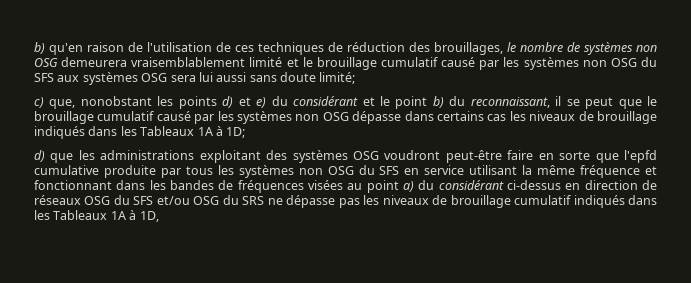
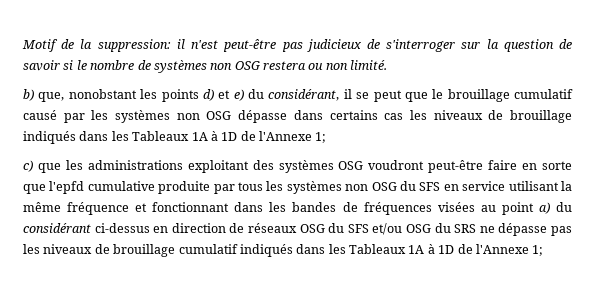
- b) qu'en raison de l'utilisation de ces techniques de réduction des brouillages, le nombre de systèmes non OSG demeurera vraisemblablement limité et le brouillage cumulatif causé par les systèmes non OSG du SFS aux systèmes OSG sera lui aussi sans doute limité;
- c) que, nonobstant les points d) et e) du considérant et le point b) du reconnaissant, il se peut que le brouillage cumulatif causé par les systèmes non OSG dépasse dans certains cas les niveaux de brouillage indiqués dans les Tableaux 1A à 1D;
- d) que les administrations exploitant des systèmes OSG voudront peut-être faire en sorte que l'epfd cumulative produite par tous les systèmes non OSG du SFS en service utilisant la même fréquence et fonctionnant dans les bandes de fréquences visées au point a) du considérant ci-dessus en direction de réseaux OSG du SFS et/ou OSG du SRS ne dépasse pas les niveaux de brouillage cumulatif indiqués dans les Tableaux 1A à 1D,
+ Motif de la suppression: il n'est peut-être pas judicieux de s'interroger sur la question de savoir si le nombre de systèmes non OSG restera ou non limité.
+ b) que, nonobstant les points d) et e) du considérant, il se peut que le brouillage cumulatif causé par les systèmes non OSG dépasse dans certains cas les niveaux de brouillage indiqués dans les Tableaux 1A à 1D de l'Annexe 1;
+ c) que les administrations exploitant des systèmes OSG voudront peut-être faire en sorte que l'epfd cumulative produite par tous les systèmes non OSG du SFS en service utilisant la même fréquence et fonctionnant dans les bandes de fréquences visées au point a) du considérant ci-dessus en direction de réseaux OSG du SFS et/ou OSG du SRS ne dépasse pas les niveaux de brouillage cumulatif indiqués dans les Tableaux 1A à 1D de l'Annexe 1;

